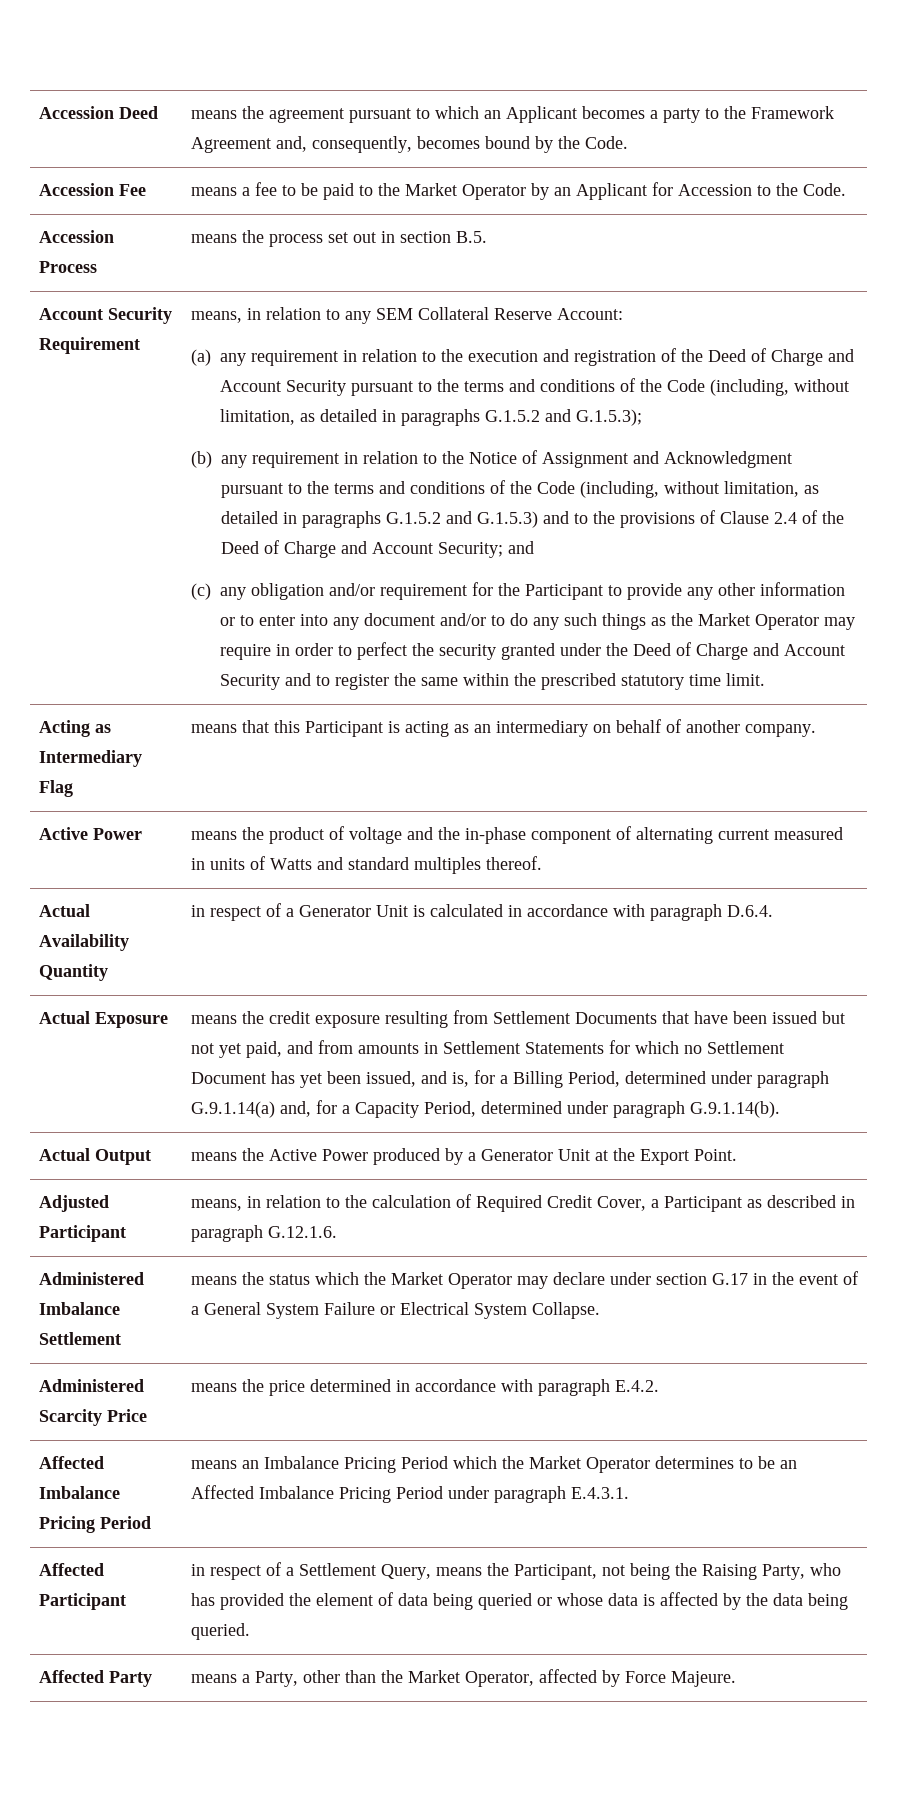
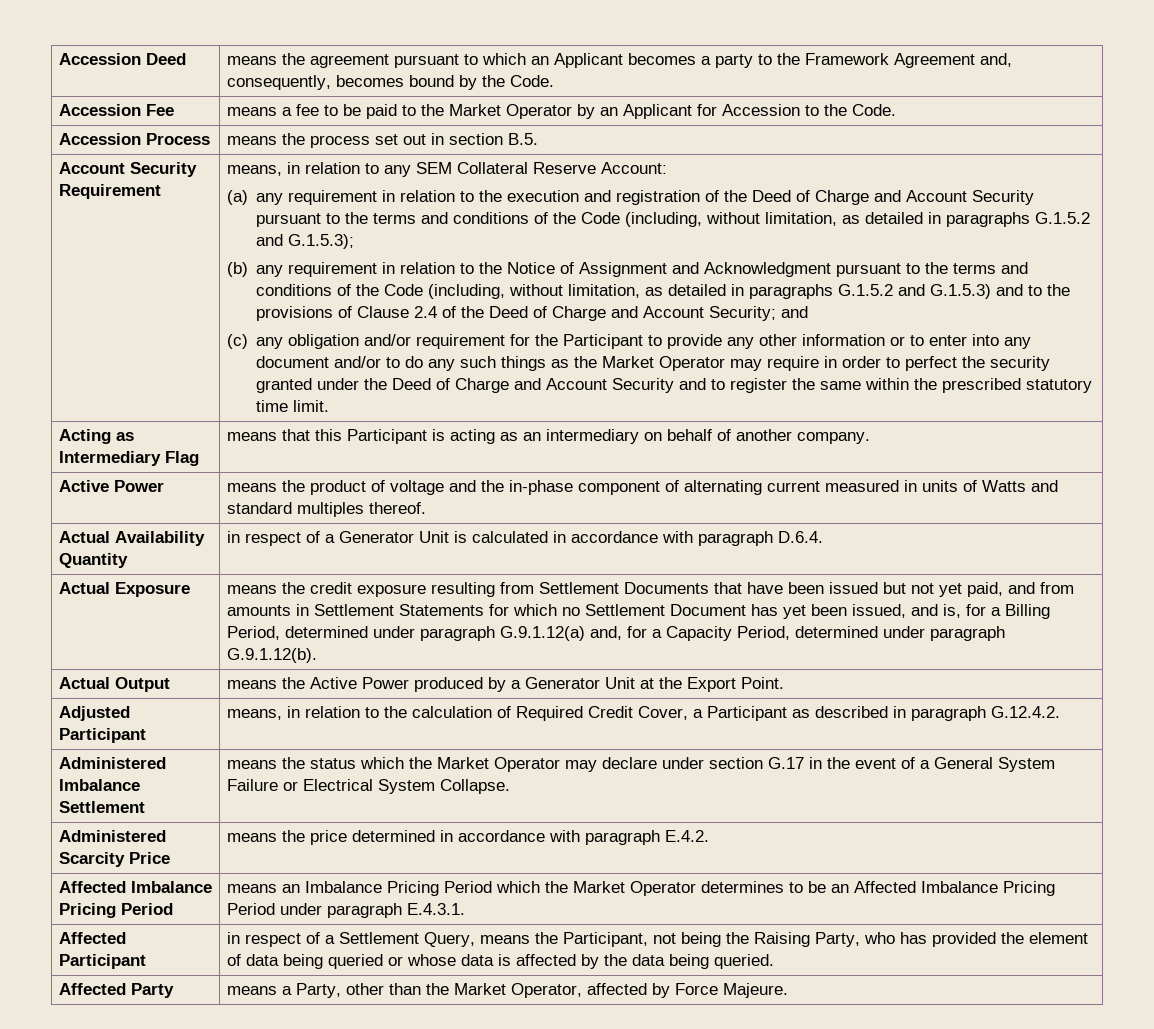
- means the credit exposure resulting from Settlement Documents that have been issued but not yet paid, and from amounts in Settlement Statements for which no Settlement Document has yet been issued, and is, for a Billing Period, determined under paragraph G.9.1.14(a) and, for a Capacity Period, determined under paragraph G.9.1.14(b).
+ means the credit exposure resulting from Settlement Documents that have been issued but not yet paid, and from amounts in Settlement Statements for which no Settlement Document has yet been issued, and is, for a Billing Period, determined under paragraph G.9.1.12(a) and, for a Capacity Period, determined under paragraph G.9.1.12(b).
- Adjusted Participant | means, in relation to the calculation of Required Credit Cover, a Participant as described in paragraph G.12.1.6.
+ Adjusted Participant | means, in relation to the calculation of Required Credit Cover, a Participant as described in paragraph G.12.4.2.

